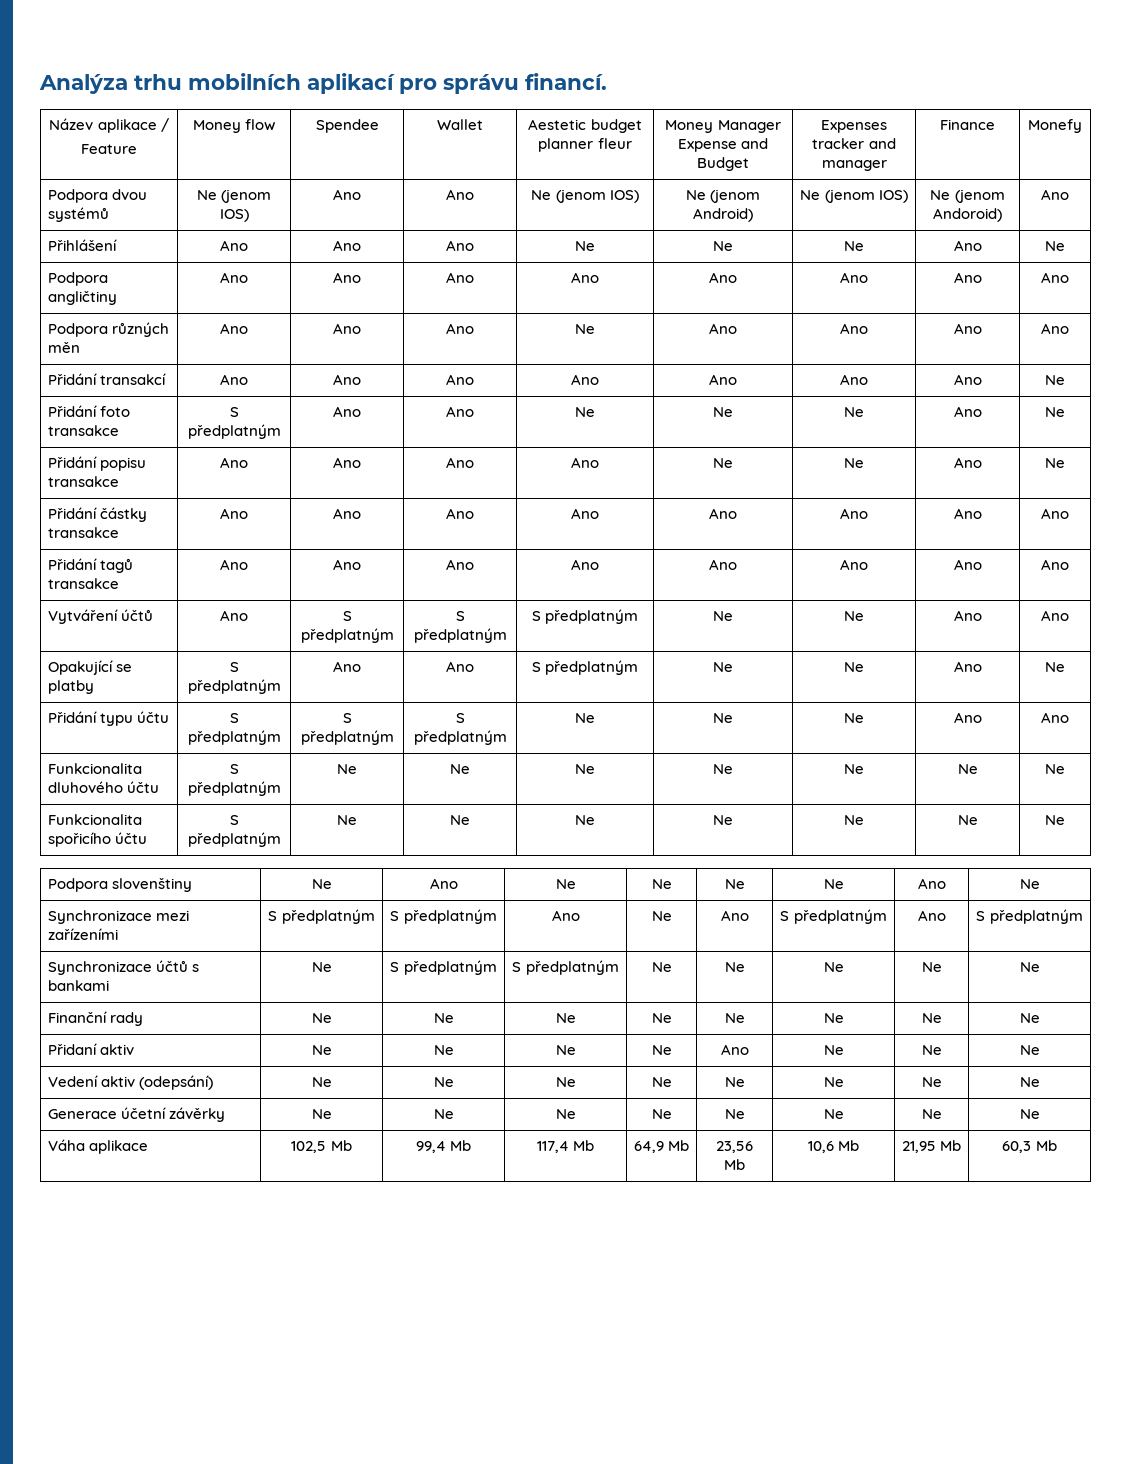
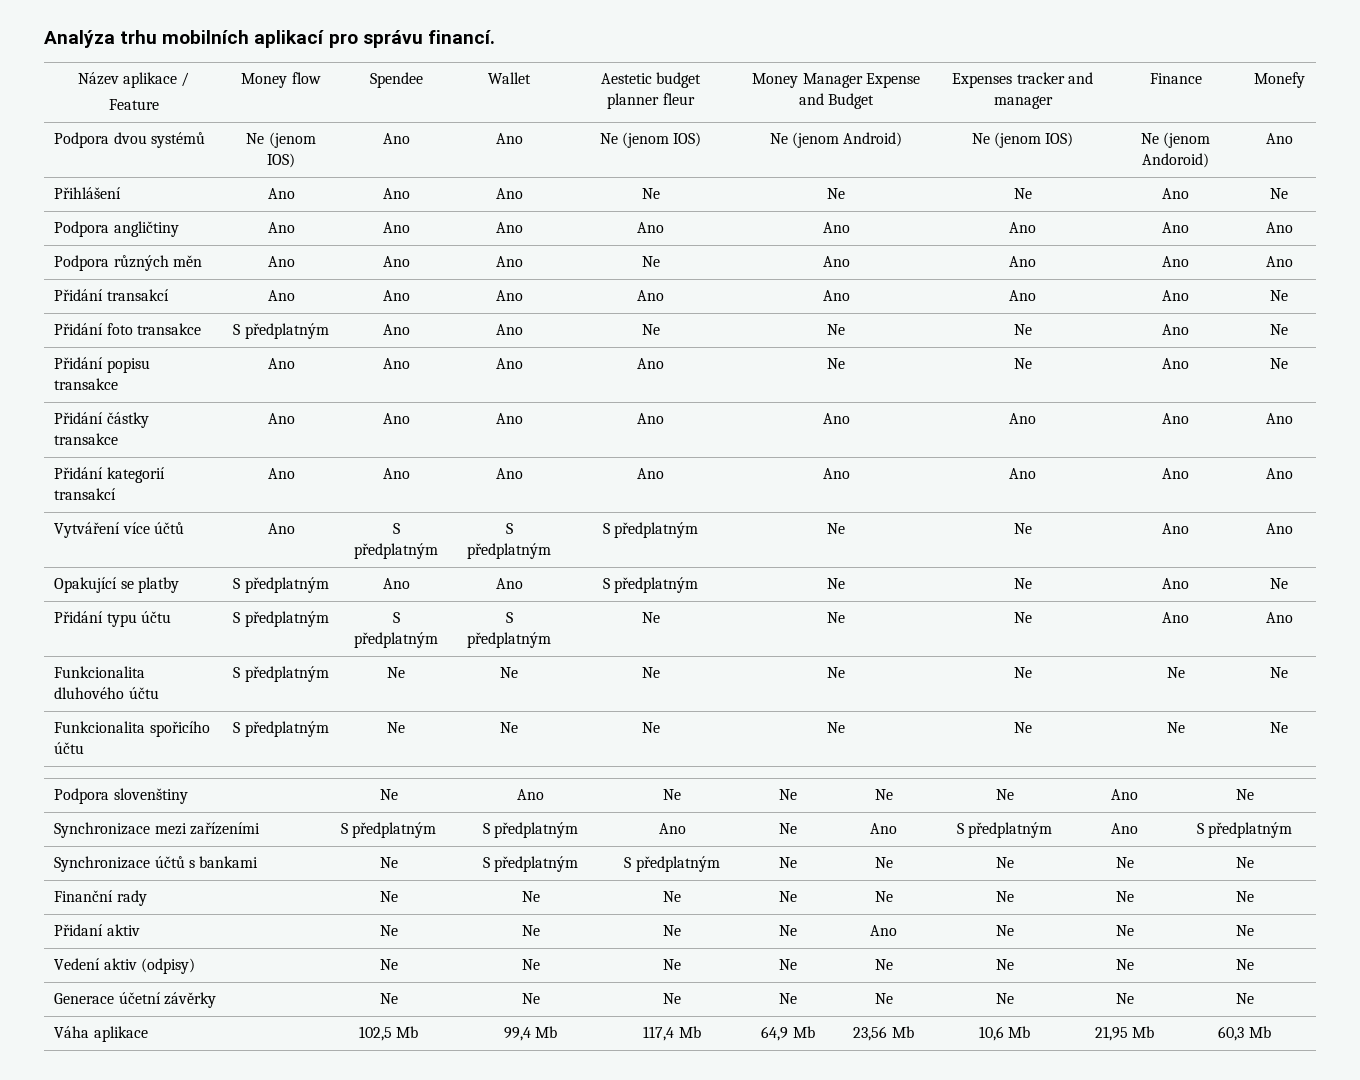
- Přidání tagů transakce | Ano | Ano | Ano | Ano | Ano | Ano | Ano | Ano
+ Přidání kategorií transakcí | Ano | Ano | Ano | Ano | Ano | Ano | Ano | Ano
- Vytváření účtů | Ano | S předplatným | S předplatným | S předplatným | Ne | Ne | Ano | Ano
+ Vytváření více účtů | Ano | S předplatným | S předplatným | S předplatným | Ne | Ne | Ano | Ano
- Vedení aktiv (odepsání) | Ne | Ne | Ne | Ne | Ne | Ne | Ne | Ne
+ Vedení aktiv (odpisy) | Ne | Ne | Ne | Ne | Ne | Ne | Ne | Ne

